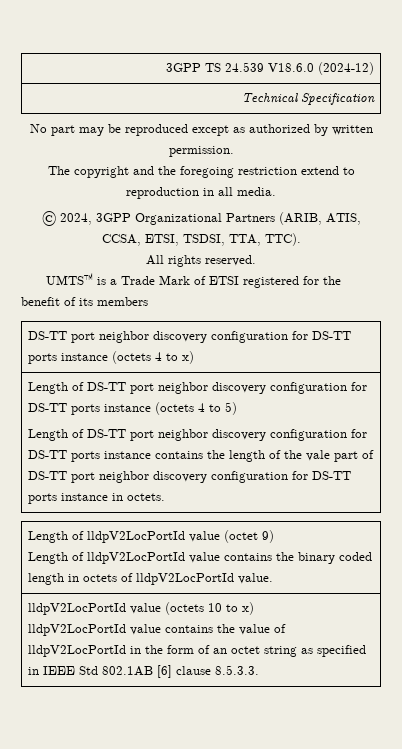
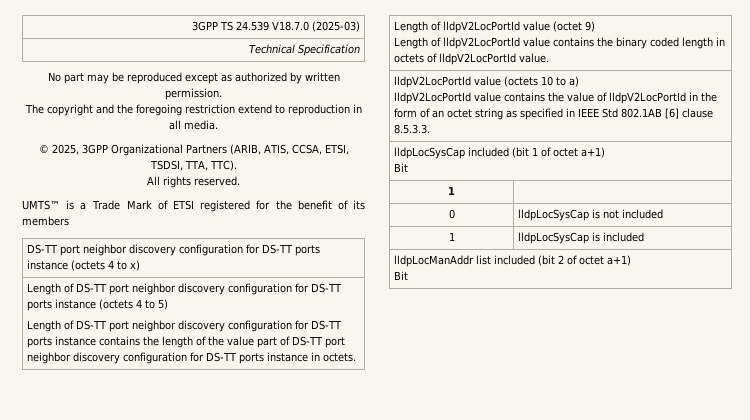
- 3GPP TS 24.539 V18.6.0 (2024-12)
+ 3GPP TS 24.539 V18.7.0 (2025-03)
- © 2024, 3GPP Organizational Partners (ARIB, ATIS, CCSA, ETSI, TSDSI, TTA, TTC).
+ © 2025, 3GPP Organizational Partners (ARIB, ATIS, CCSA, ETSI, TSDSI, TTA, TTC).
- Length of DS-TT port neighbor discovery configuration for DS-TT ports instance contains the length of the vale part of DS-TT port neighbor discovery configuration for DS-TT ports instance in octets.
+ Length of DS-TT port neighbor discovery configuration for DS-TT ports instance contains the length of the value part of DS-TT port neighbor discovery configuration for DS-TT ports instance in octets.
- lldpV2LocPortId value (octets 10 to x)
+ lldpV2LocPortId value (octets 10 to a)
+ lldpLocSysCap included (bit 1 of octet a+1)
+ Bit
+ 1 |
+ 0 | lldpLocSysCap is not included
+ 1 | lldpLocSysCap is included
+ lldpLocManAddr list included (bit 2 of octet a+1)
+ Bit

